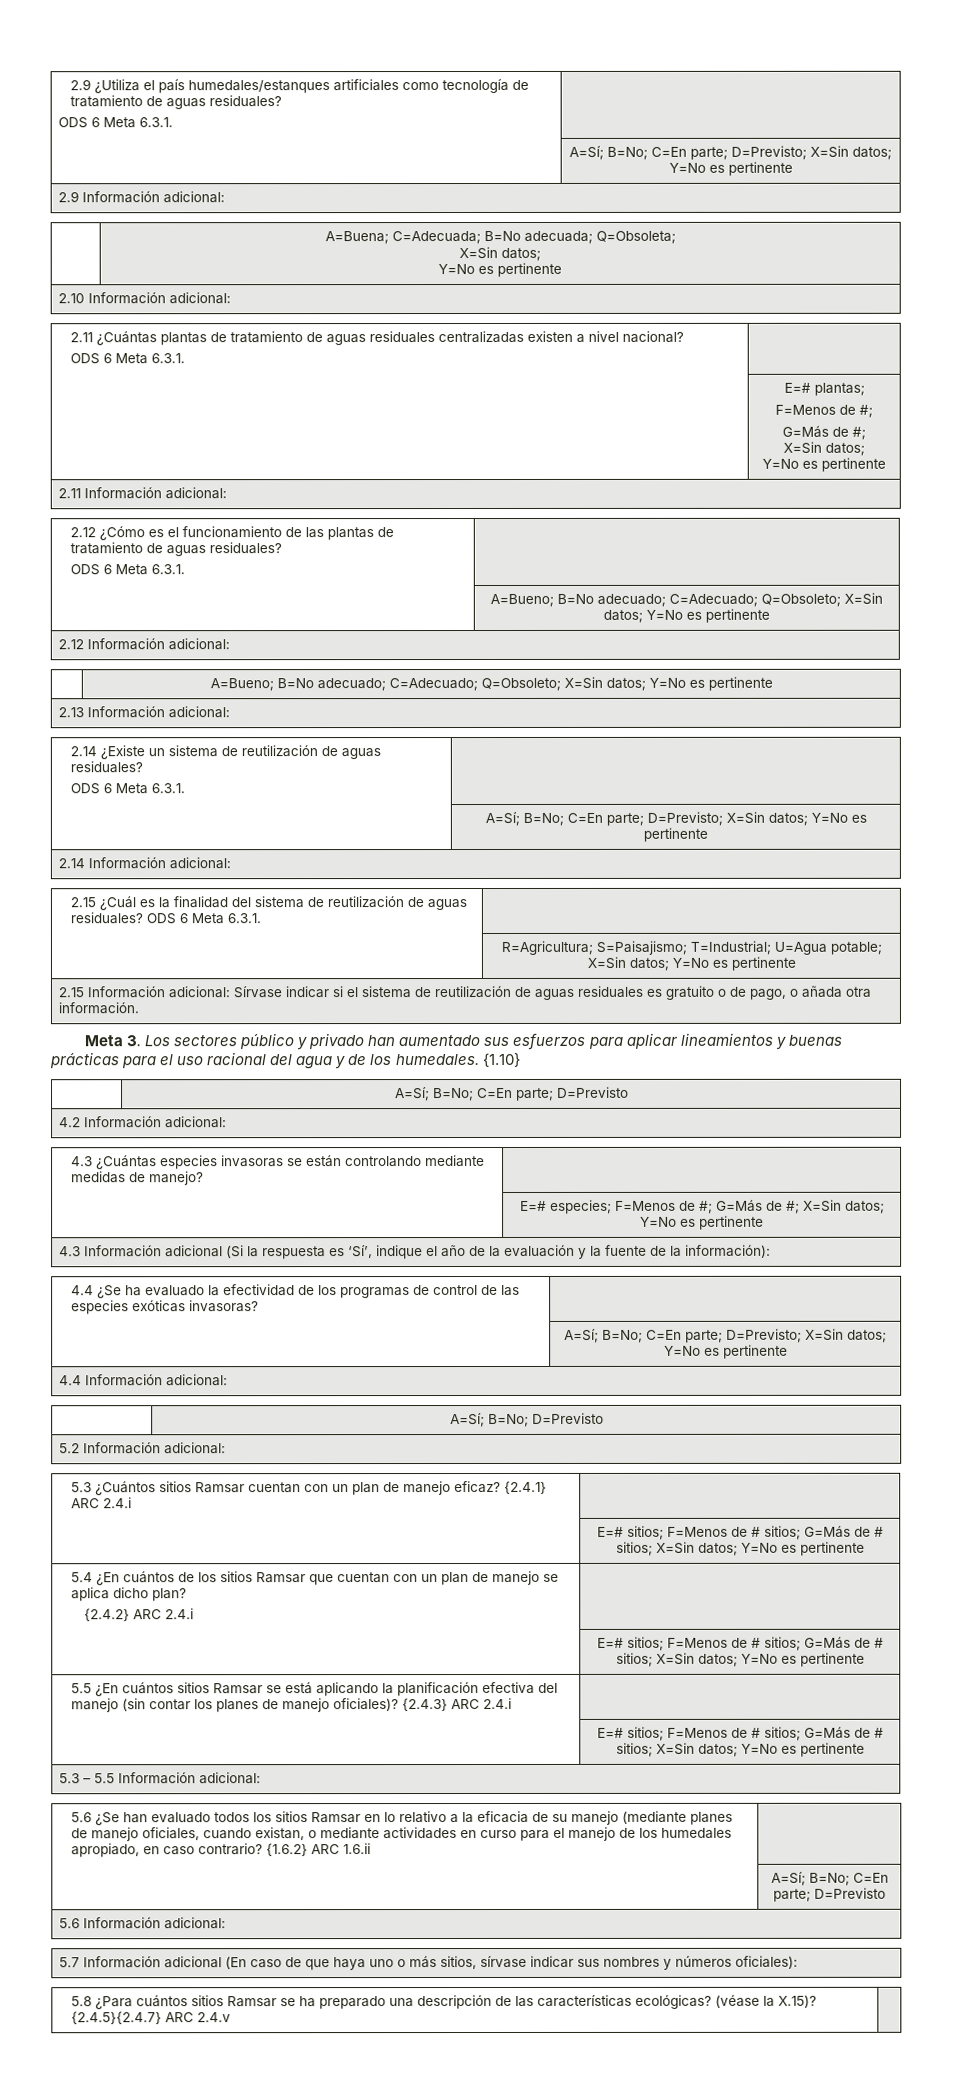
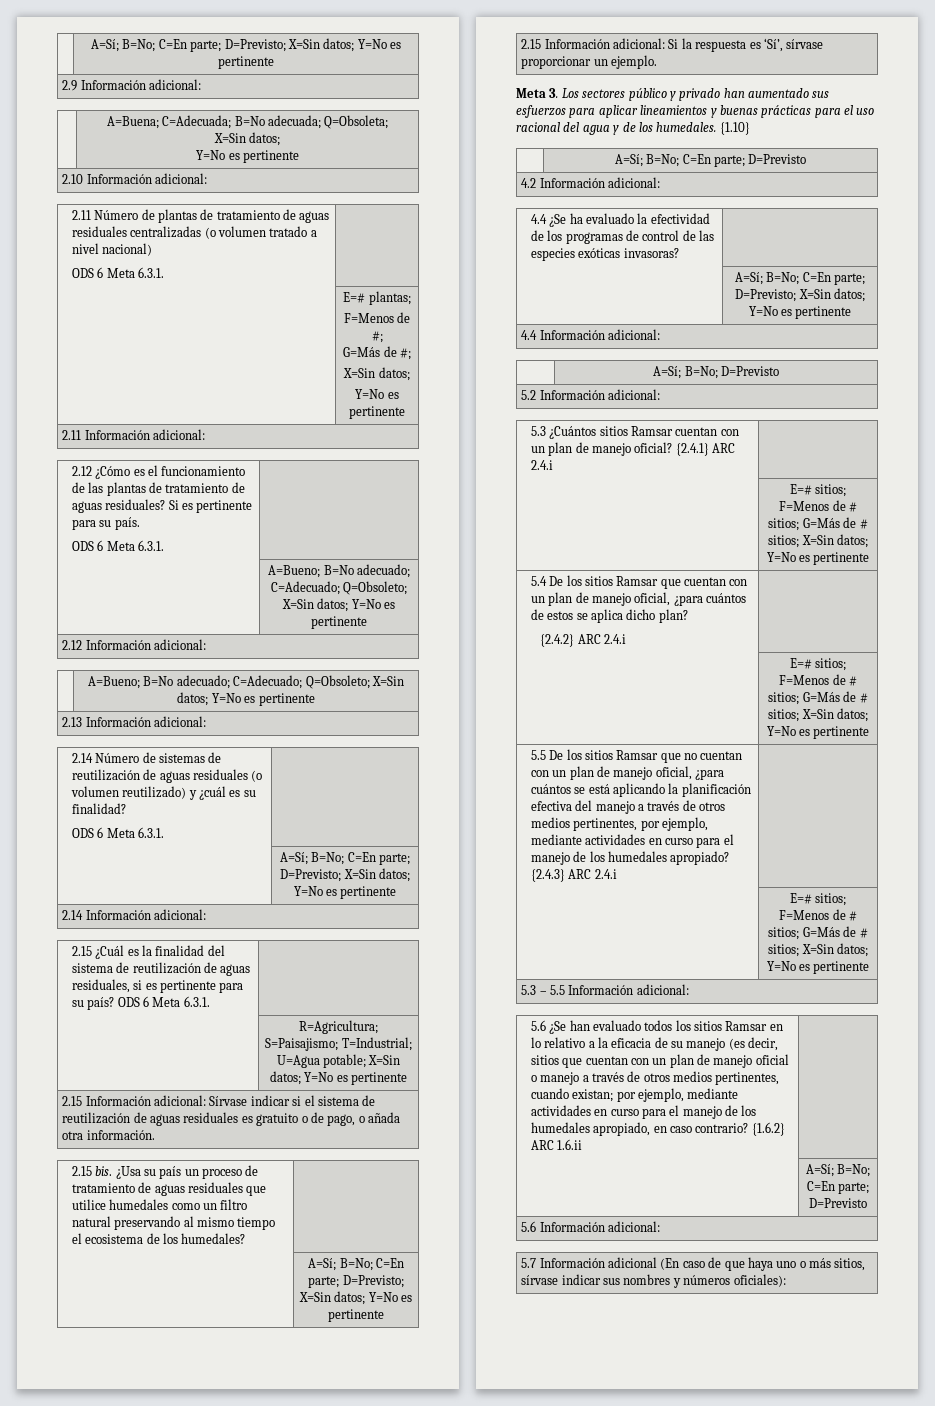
- 2.9 ¿Utiliza el país humedales/estanques artificiales como tecnología de tratamiento de aguas residuales?
- ODS 6 Meta 6.3.1. |
- 2.11 ¿Cuántas plantas de tratamiento de aguas residuales centralizadas existen a nivel nacional?
+ 2.11 Número de plantas de tratamiento de aguas residuales centralizadas (o volumen tratado a nivel nacional)
- 2.12 ¿Cómo es el funcionamiento de las plantas de tratamiento de aguas residuales?
+ 2.12 ¿Cómo es el funcionamiento de las plantas de tratamiento de aguas residuales? Si es pertinente para su país.
- 2.14 ¿Existe un sistema de reutilización de aguas residuales?
+ 2.14 Número de sistemas de reutilización de aguas residuales (o volumen reutilizado) y ¿cuál es su finalidad?
- 2.15 ¿Cuál es la finalidad del sistema de reutilización de aguas residuales? ODS 6 Meta 6.3.1. |
+ 2.15 ¿Cuál es la finalidad del sistema de reutilización de aguas residuales, si es pertinente para su país? ODS 6 Meta 6.3.1. |
+ 2.15 bis. ¿Usa su país un proceso de tratamiento de aguas residuales que utilice humedales como un filtro natural preservando al mismo tiempo el ecosistema de los humedales? |
+ | A=Sí; B=No; C=En parte; D=Previsto; X=Sin datos; Y=No es pertinente
+ 2.15 Información adicional: Si la respuesta es ‘Sí’, sírvase proporcionar un ejemplo.
- 4.3 ¿Cuántas especies invasoras se están controlando mediante medidas de manejo? |
- | E=# especies; F=Menos de #; G=Más de #; X=Sin datos; Y=No es pertinente
- 4.3 Información adicional (Si la respuesta es ‘Sí’, indique el año de la evaluación y la fuente de la información):
- 5.3 ¿Cuántos sitios Ramsar cuentan con un plan de manejo eficaz? {2.4.1} ARC 2.4.i |
+ 5.3 ¿Cuántos sitios Ramsar cuentan con un plan de manejo oficial? {2.4.1} ARC 2.4.i |
- 5.4 ¿En cuántos de los sitios Ramsar que cuentan con un plan de manejo se aplica dicho plan?
+ 5.4 De los sitios Ramsar que cuentan con un plan de manejo oficial, ¿para cuántos de estos se aplica dicho plan?
- 5.5 ¿En cuántos sitios Ramsar se está aplicando la planificación efectiva del manejo (sin contar los planes de manejo oficiales)?
+ 5.5 De los sitios Ramsar que no cuentan con un plan de manejo oficial, ¿para cuántos se está aplicando la planificación efectiva del manejo a través de otros medios pertinentes, por ejemplo, mediante actividades en curso para el manejo de los humedales apropiado?
- 5.6 ¿Se han evaluado todos los sitios Ramsar en lo relativo a la eficacia de su manejo (mediante planes de manejo oficiales, cuando existan, o mediante actividades en curso para el manejo de los humedales apropiado, en caso contrario?
+ 5.6 ¿Se han evaluado todos los sitios Ramsar en lo relativo a la eficacia de su manejo (es decir, sitios que cuentan con un plan de manejo oficial o manejo a través de otros medios pertinentes, cuando existan; por ejemplo, mediante actividades en curso para el manejo de los humedales apropiado, en caso contrario?
- 5.8 ¿Para cuántos sitios Ramsar se ha preparado una descripción de las características ecológicas? (véase la X.15)? {2.4.5}{2.4.7} ARC 2.4.v |

